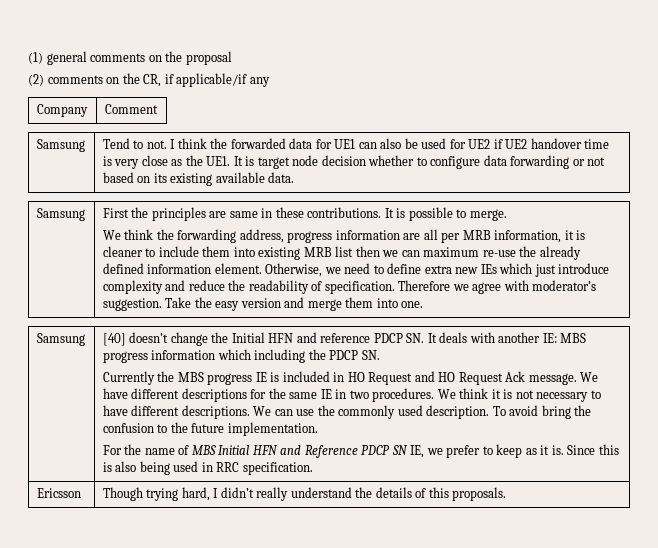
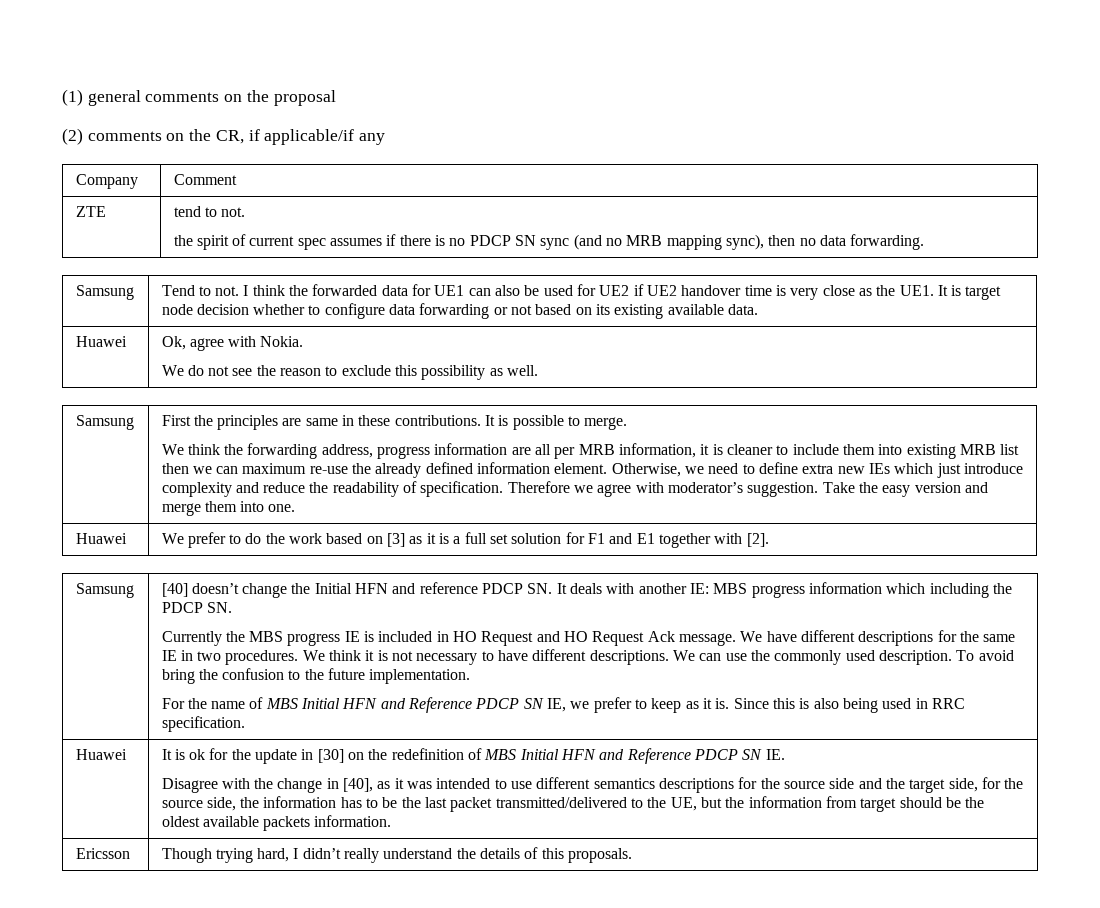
+ ZTE | tend to not.
+ the spirit of current spec assumes if there is no PDCP SN sync (and no MRB mapping sync), then no data forwarding.
+ Huawei | Ok, agree with Nokia.
+ We do not see the reason to exclude this possibility as well.
+ Huawei | We prefer to do the work based on [3] as it is a full set solution for F1 and E1 together with [2].
+ Huawei | It is ok for the update in [30] on the redefinition of MBS Initial HFN and Reference PDCP SN IE.
+ Disagree with the change in [40], as it was intended to use different semantics descriptions for the source side and the target side, for the source side, the information has to be the last packet transmitted/delivered to the UE, but the information from target should be the oldest available packets information.

